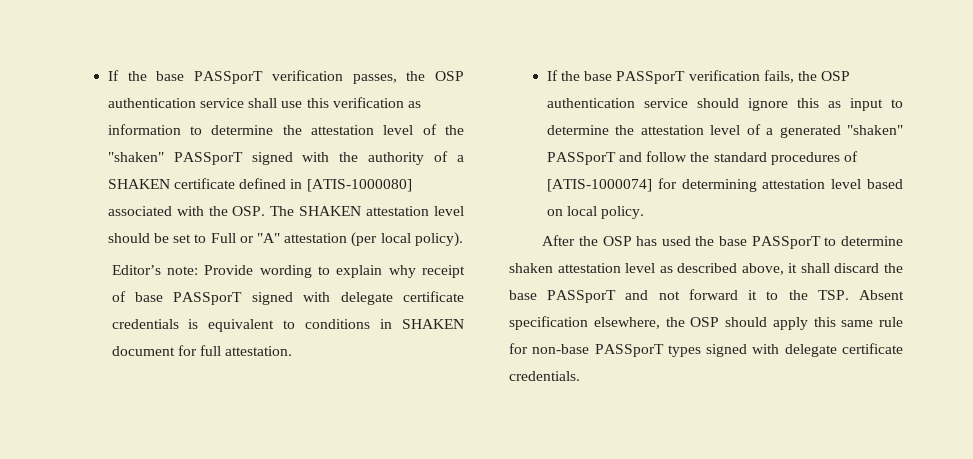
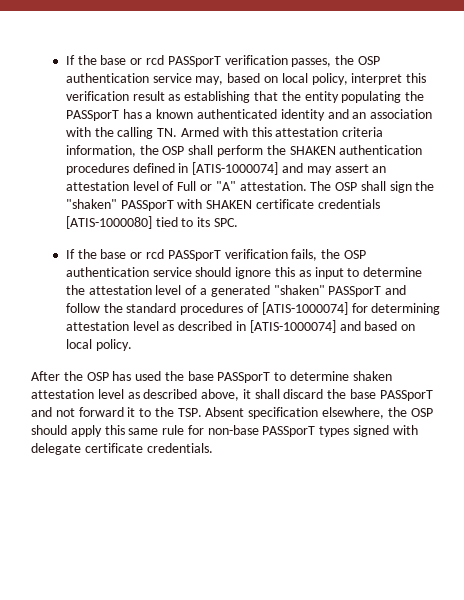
- If the base PASSporT verification passes, the OSP authentication service shall use this verification as information to determine the attestation level of the "shaken" PASSporT signed with the authority of a SHAKEN certificate defined in [ATIS-1000080] associated with the OSP. The SHAKEN attestation level should be set to Full or "A" attestation (per local policy).
- Editor’s note: Provide wording to explain why receipt of base PASSporT signed with delegate certificate credentials is equivalent to conditions in SHAKEN document for full attestation.
- If the base PASSporT verification fails, the OSP authentication service should ignore this as input to determine the attestation level of a generated "shaken" PASSporT and follow the standard procedures of [ATIS-1000074] for determining attestation level based on local policy.
+ If the base or rcd PASSporT verification passes, the OSP authentication service may, based on local policy, interpret this verification result as establishing that the entity populating the PASSporT has a known authenticated identity and an association with the calling TN. Armed with this attestation criteria information, the OSP shall perform the SHAKEN authentication procedures defined in [ATIS-1000074] and may assert an attestation level of Full or "A" attestation. The OSP shall sign the "shaken" PASSporT with SHAKEN certificate credentials [ATIS-1000080] tied to its SPC.
+ If the base or rcd PASSporT verification fails, the OSP authentication service should ignore this as input to determine the attestation level of a generated "shaken" PASSporT and follow the standard procedures of [ATIS-1000074] for determining attestation level as described in [ATIS-1000074] and based on local policy.

